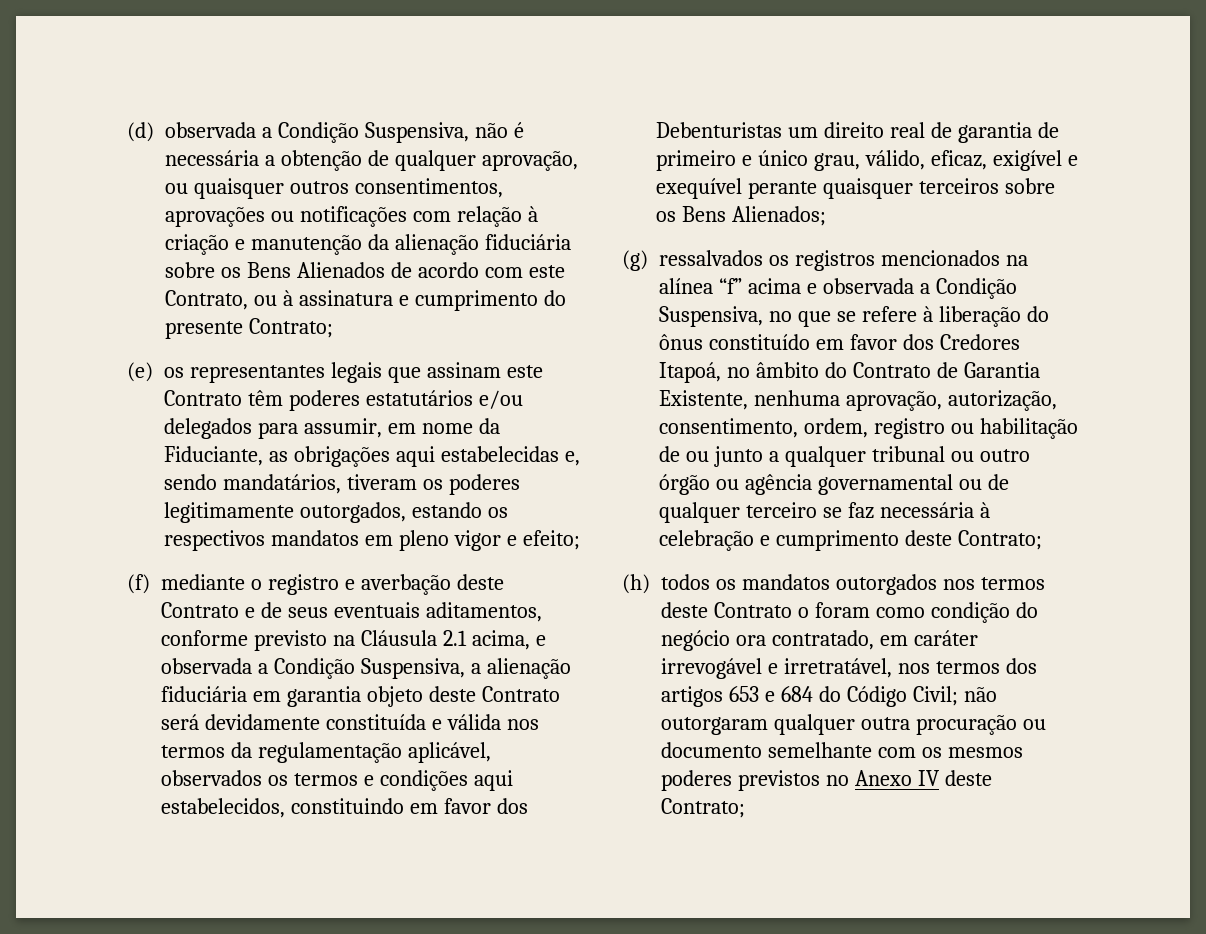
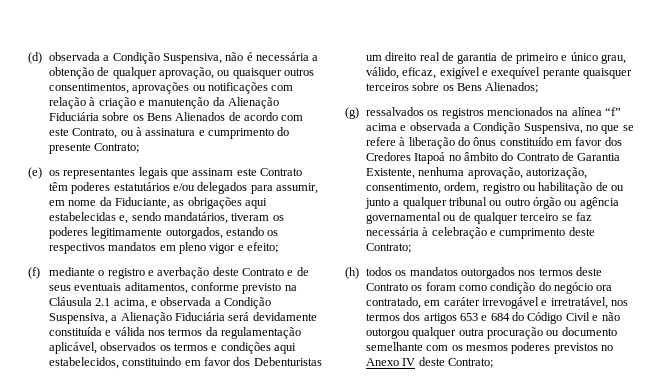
- (d) observada a Condição Suspensiva, não é necessária a obtenção de qualquer aprovação, ou quaisquer outros consentimentos, aprovações ou notificações com relação à criação e manutenção da alienação fiduciária sobre os Bens Alienados de acordo com este Contrato, ou à assinatura e cumprimento do presente Contrato;
+ (d) observada a Condição Suspensiva, não é necessária a obtenção de qualquer aprovação, ou quaisquer outros consentimentos, aprovações ou notificações com relação à criação e manutenção da Alienação Fiduciária sobre os Bens Alienados de acordo com este Contrato, ou à assinatura e cumprimento do presente Contrato;
- (f) mediante o registro e averbação deste Contrato e de seus eventuais aditamentos, conforme previsto na Cláusula 2.1 acima, e observada a Condição Suspensiva, a alienação fiduciária em garantia objeto deste Contrato será devidamente constituída e válida nos termos da regulamentação aplicável, observados os termos e condições aqui estabelecidos, constituindo em favor dos Debenturistas um direito real de garantia de primeiro e único grau, válido, eficaz, exigível e exequível perante quaisquer terceiros sobre os Bens Alienados;
+ (f) mediante o registro e averbação deste Contrato e de seus eventuais aditamentos, conforme previsto na Cláusula 2.1 acima, e observada a Condição Suspensiva, a Alienação Fiduciária será devidamente constituída e válida nos termos da regulamentação aplicável, observados os termos e condições aqui estabelecidos, constituindo em favor dos Debenturistas um direito real de garantia de primeiro e único grau, válido, eficaz, exigível e exequível perante quaisquer terceiros sobre os Bens Alienados;
- (g) ressalvados os registros mencionados na alínea “f” acima e observada a Condição Suspensiva, no que se refere à liberação do ônus constituído em favor dos Credores Itapoá, no âmbito do Contrato de Garantia Existente, nenhuma aprovação, autorização, consentimento, ordem, registro ou habilitação de ou junto a qualquer tribunal ou outro órgão ou agência governamental ou de qualquer terceiro se faz necessária à celebração e cumprimento deste Contrato;
+ (g) ressalvados os registros mencionados na alínea “f” acima e observada a Condição Suspensiva, no que se refere à liberação do ônus constituído em favor dos Credores Itapoá no âmbito do Contrato de Garantia Existente, nenhuma aprovação, autorização, consentimento, ordem, registro ou habilitação de ou junto a qualquer tribunal ou outro órgão ou agência governamental ou de qualquer terceiro se faz necessária à celebração e cumprimento deste Contrato;
- (h) todos os mandatos outorgados nos termos deste Contrato o foram como condição do negócio ora contratado, em caráter irrevogável e irretratável, nos termos dos artigos 653 e 684 do Código Civil; não outorgaram qualquer outra procuração ou documento semelhante com os mesmos poderes previstos no Anexo IV deste Contrato;
+ (h) todos os mandatos outorgados nos termos deste Contrato os foram como condição do negócio ora contratado, em caráter irrevogável e irretratável, nos termos dos artigos 653 e 684 do Código Civil e não outorgou qualquer outra procuração ou documento semelhante com os mesmos poderes previstos no Anexo IV deste Contrato;

